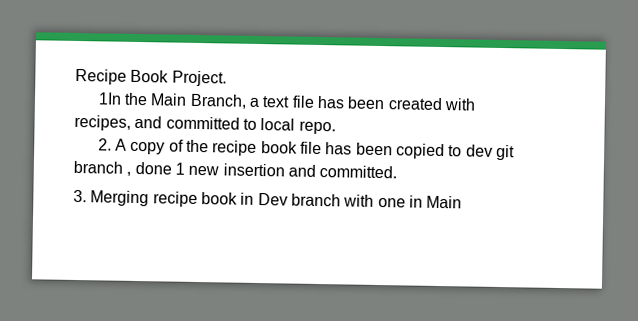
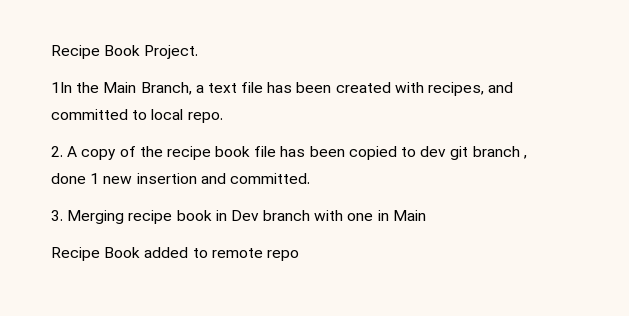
+ Recipe Book added to remote repo

